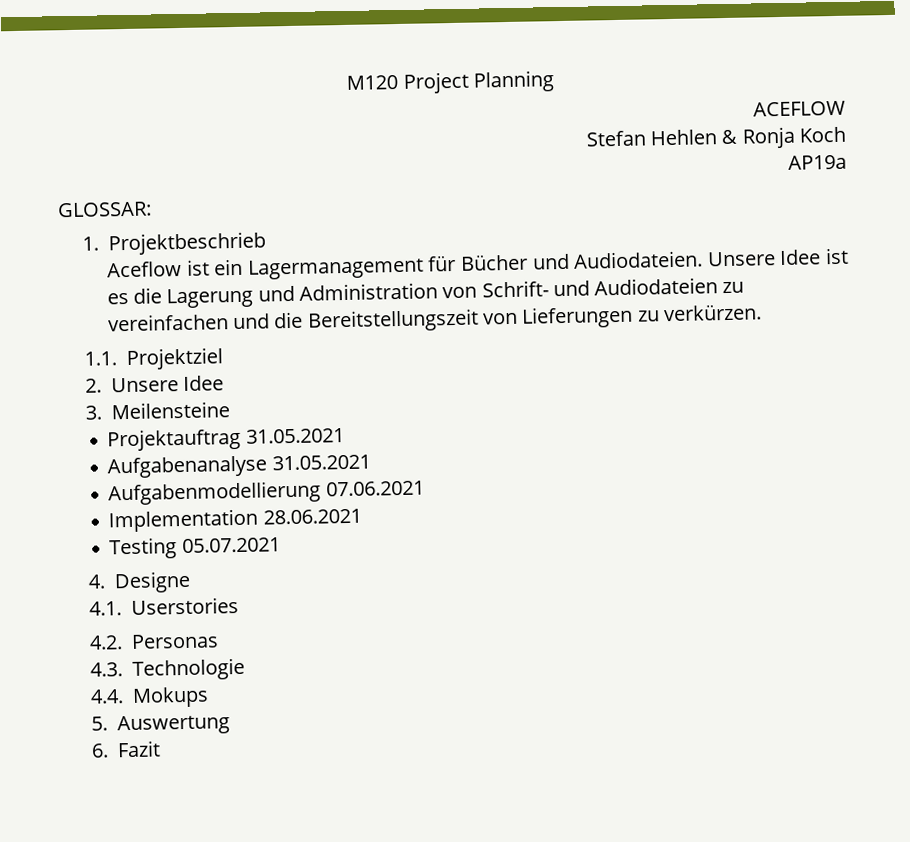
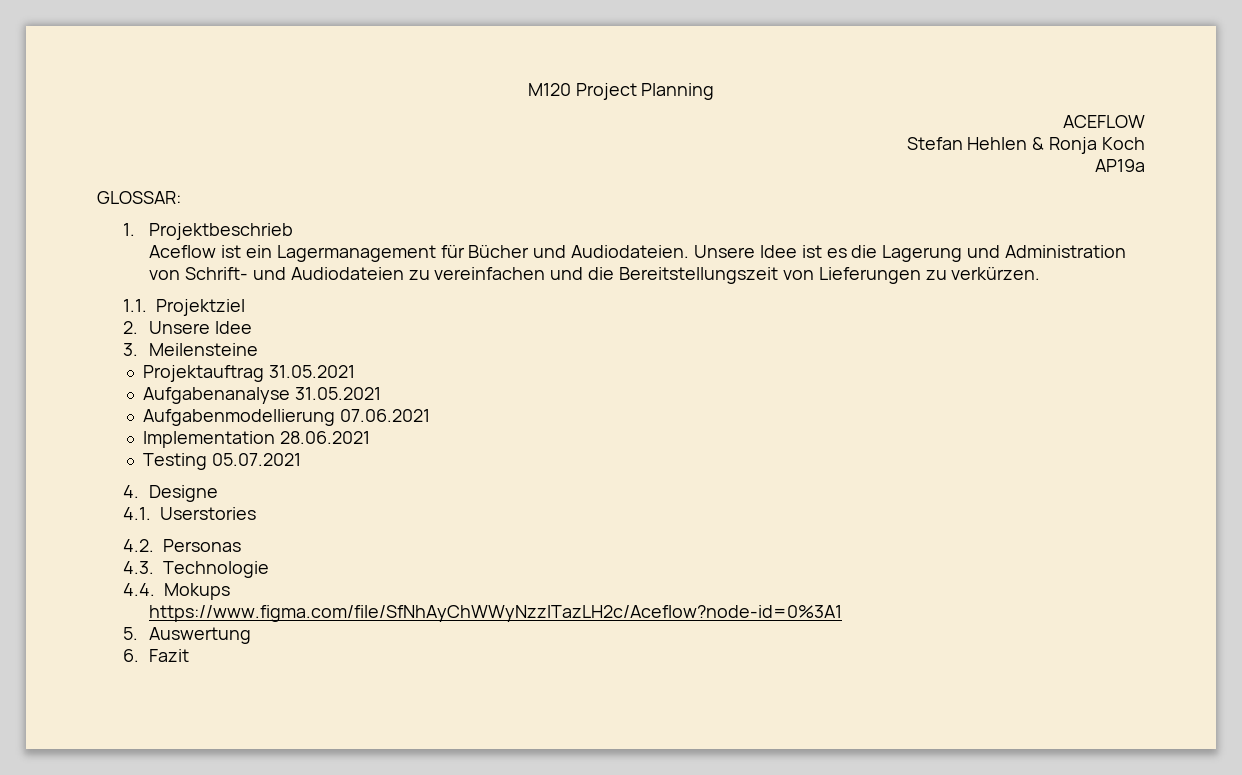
+ https://www.figma.com/file/SfNhAyChWWyNzzlTazLH2c/Aceflow?node-id=0%3A1

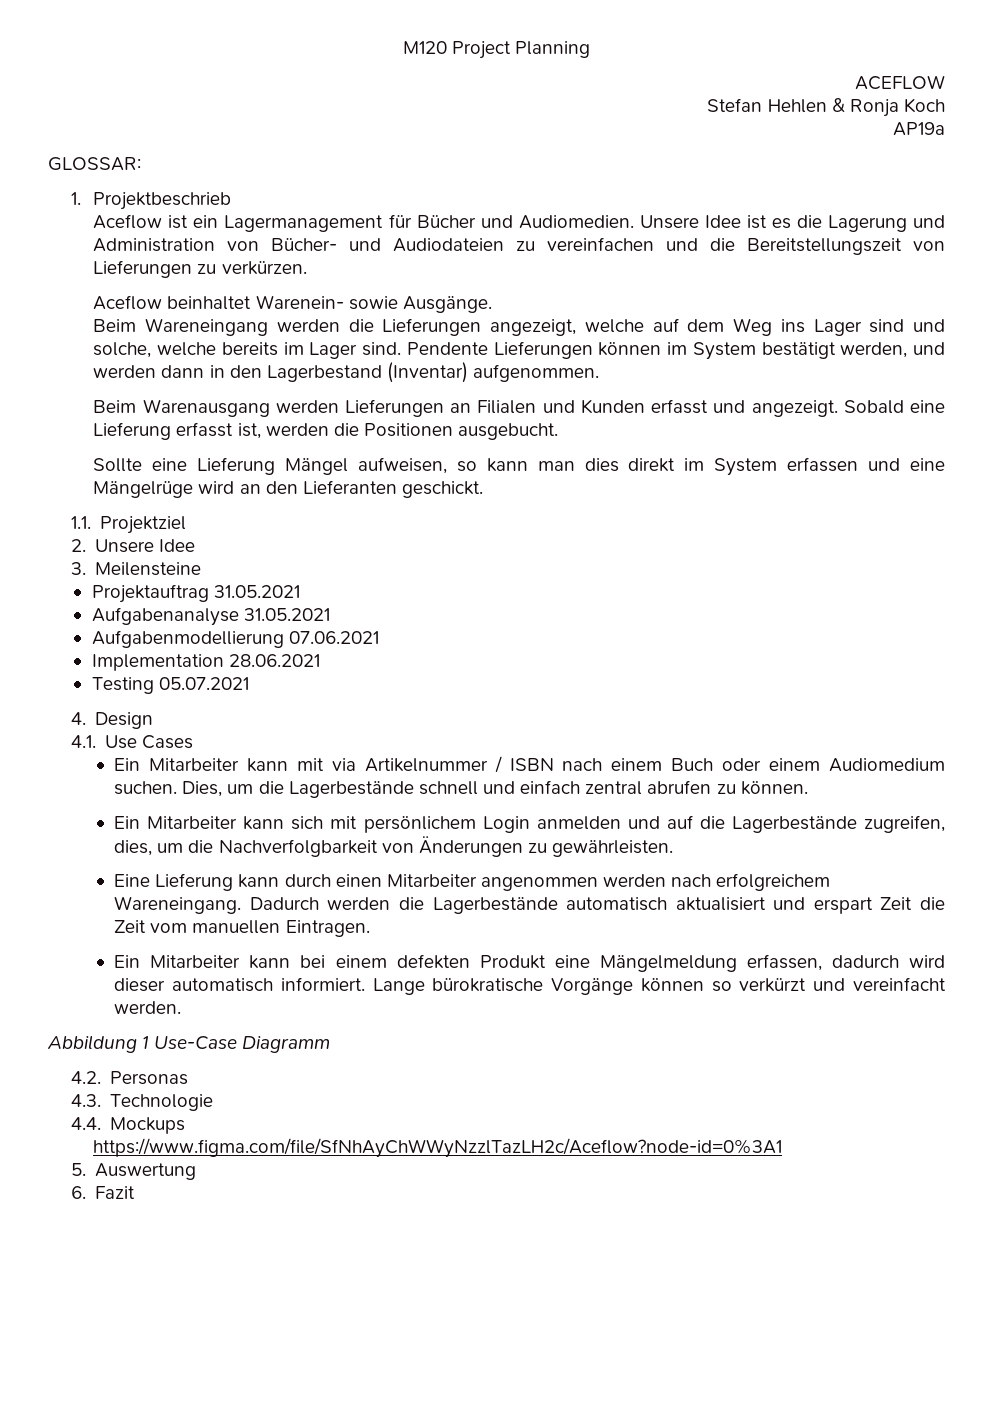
- Aceflow ist ein Lagermanagement für Bücher und Audiodateien.
+ Aceflow ist ein Lagermanagement für Bücher und Audiomedien.
- Unsere Idee ist es die Lagerung und Administration von Schrift- und Audiodateien zu vereinfachen und die Bereitstellungszeit von Lieferungen zu verkürzen.
+ Unsere Idee ist es die Lagerung und Administration von Bücher- und Audiodateien zu vereinfachen und die Bereitstellungszeit von Lieferungen zu verkürzen.
+ Aceflow beinhaltet Warenein- sowie Ausgänge.
+ Beim Wareneingang werden die Lieferungen angezeigt, welche auf dem Weg ins Lager sind und solche, welche bereits im Lager sind. Pendente Lieferungen können im System bestätigt werden, und werden dann in den Lagerbestand (Inventar) aufgenommen.
+ Beim Warenausgang werden Lieferungen an Filialen und Kunden erfasst und angezeigt. Sobald eine Lieferung erfasst ist, werden die Positionen ausgebucht.
+ Sollte eine Lieferung Mängel aufweisen, so kann man dies direkt im System erfassen und eine Mängelrüge wird an den Lieferanten geschickt.
- 4. Designe
+ 4. Design
- 4.1. Userstories
+ 4.1. Use Cases
+ Ein Mitarbeiter kann mit via Artikelnummer / ISBN nach einem Buch oder einem Audiomedium suchen. Dies, um die Lagerbestände schnell und einfach zentral abrufen zu können.
+ Ein Mitarbeiter kann sich mit persönlichem Login anmelden und auf die Lagerbestände zugreifen, dies, um die Nachverfolgbarkeit von Änderungen zu gewährleisten.
+ Eine Lieferung kann durch einen Mitarbeiter angenommen werden nach erfolgreichem Wareneingang. Dadurch werden die Lagerbestände automatisch aktualisiert und erspart Zeit die Zeit vom manuellen Eintragen.
+ Ein Mitarbeiter kann bei einem defekten Produkt eine Mängelmeldung erfassen, dadurch wird dieser automatisch informiert. Lange bürokratische Vorgänge können so verkürzt und vereinfacht werden.
+ Abbildung 1 Use-Case Diagramm
- 4.4. Mokups
+ 4.4. Mockups

